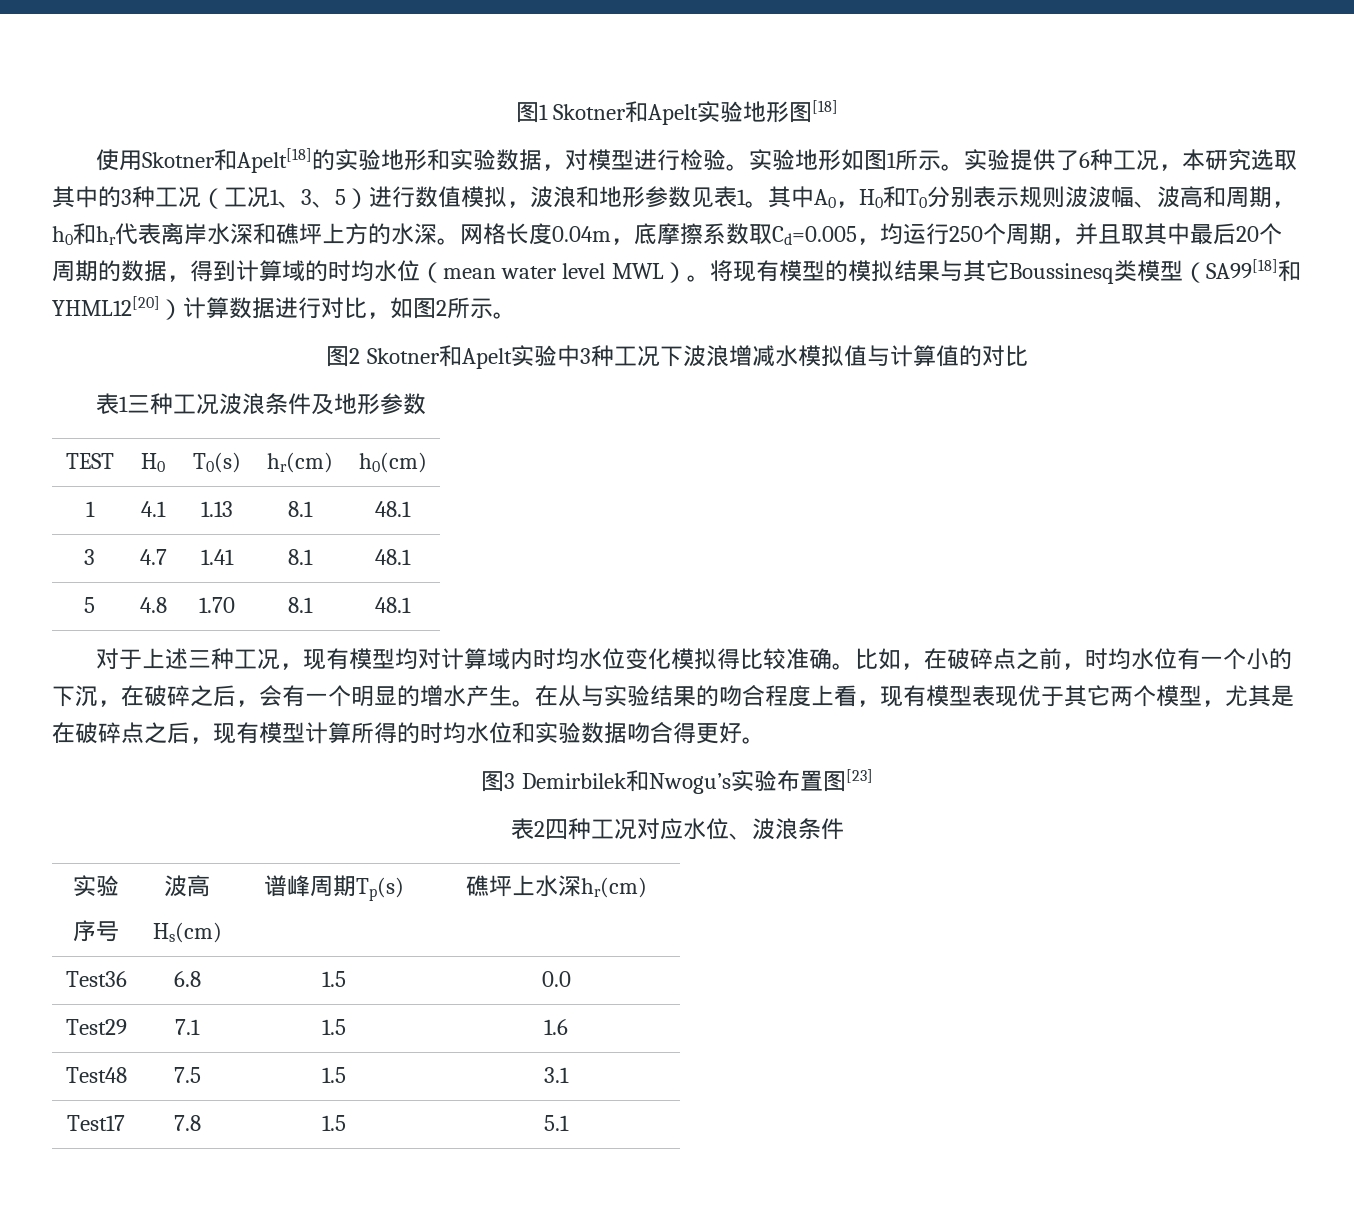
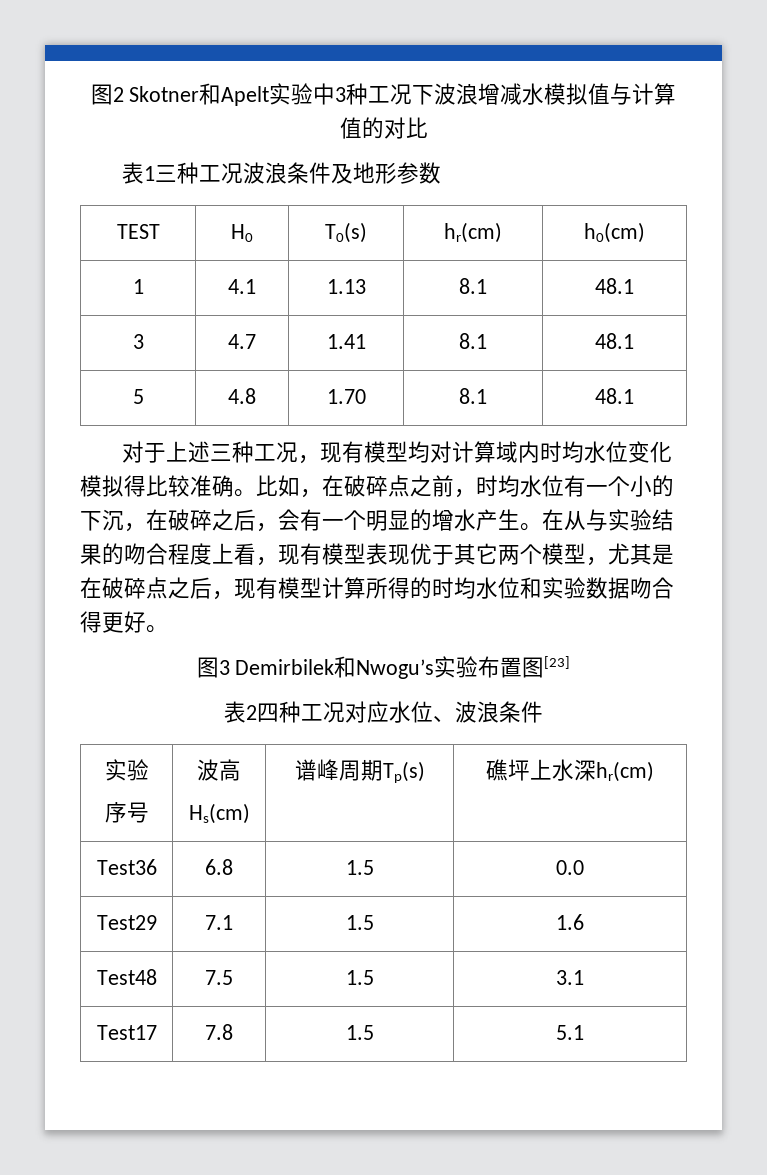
- 图1 Skotner和Apelt实验地形图[18]
- 使用Skotner和Apelt[18]的实验地形和实验数据，对模型进行检验。实验地形如图1所示。实验提供了6种工况，本研究选取其中的3种工况（工况1、3、5）进行数值模拟，波浪和地形参数见表1。其中A0，H0和T0分别表示规则波波幅、波高和周期，h0和hr代表离岸水深和礁坪上方的水深。网格长度0.04m，底摩擦系数取Cd=0.005，均运行250个周期，并且取其中最后20个周期的数据，得到计算域的时均水位（mean water level MWL）。将现有模型的模拟结果与其它Boussinesq类模型（SA99[18]和YHML12[20]）计算数据进行对比，如图2所示。

